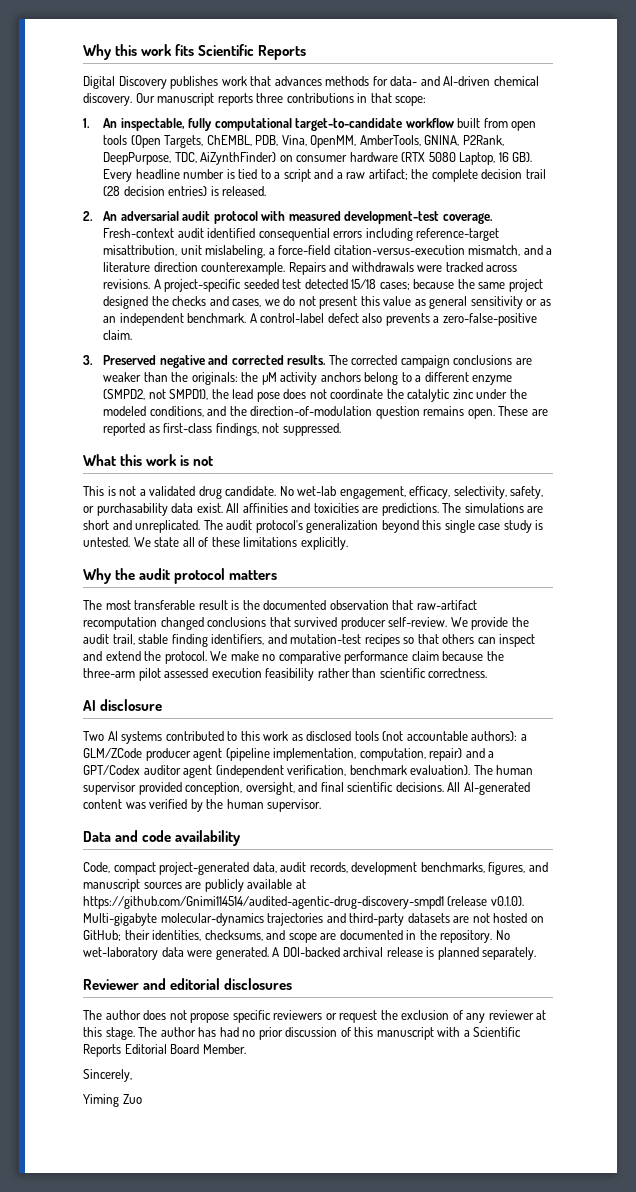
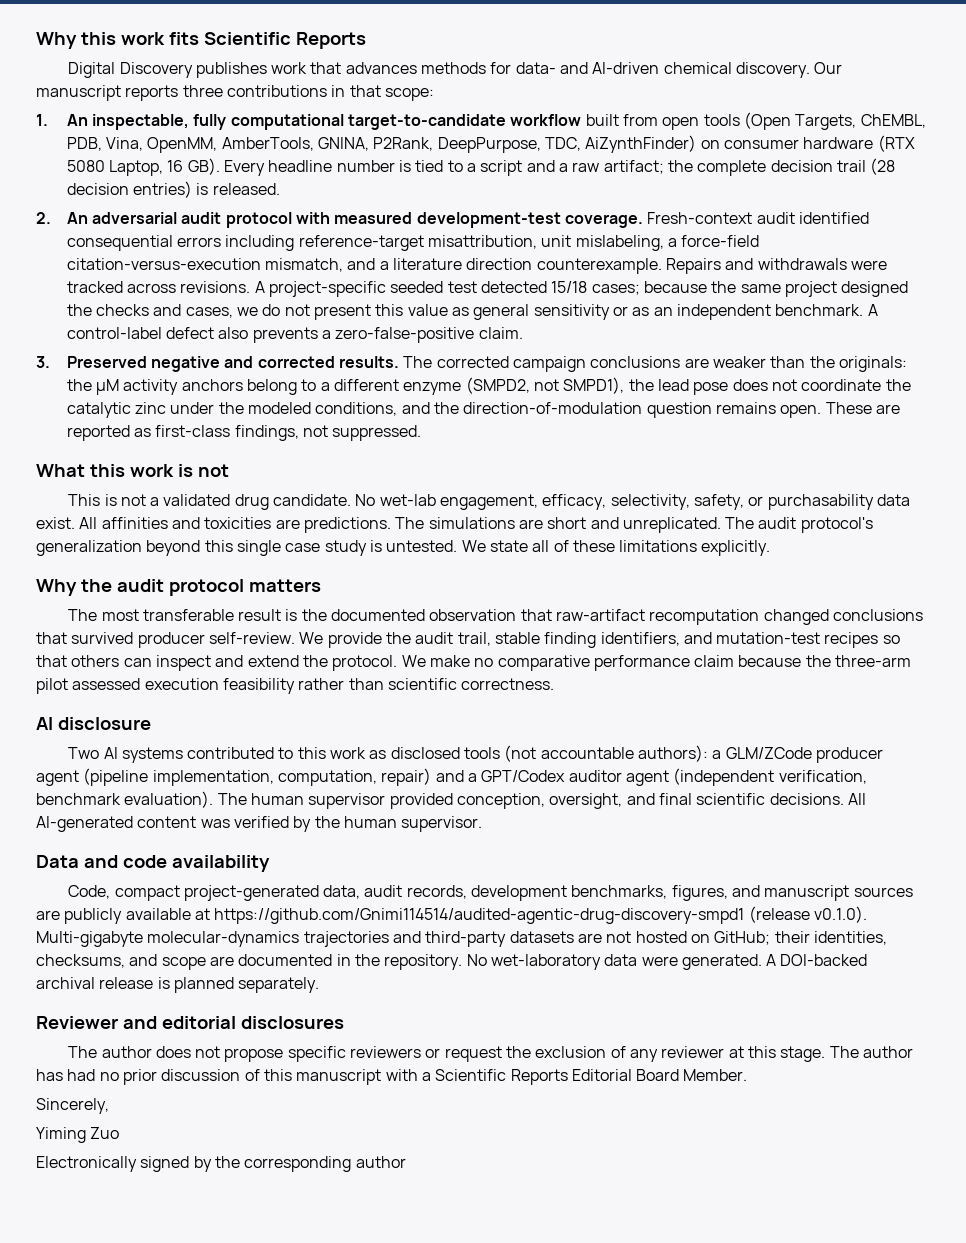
+ Electronically signed by the corresponding author

